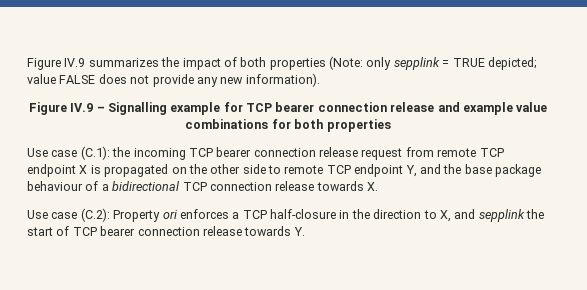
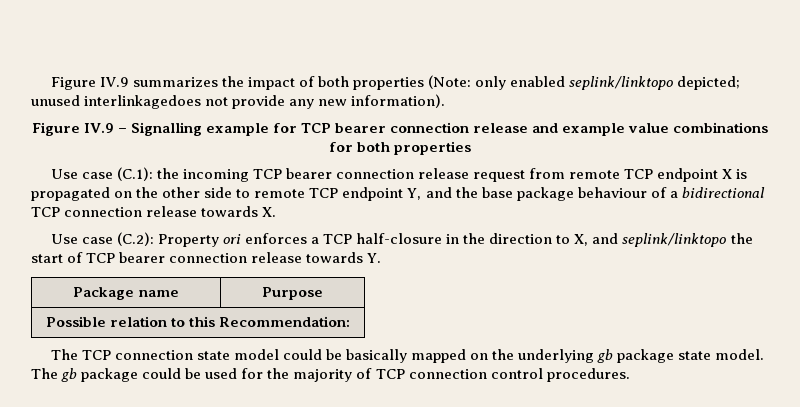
- Figure IV.9 summarizes the impact of both properties (Note: only sepplink = TRUE depicted; value FALSE does not provide any new information).
+ Figure IV.9 summarizes the impact of both properties (Note: only enabled seplink/linktopo depicted; unused interlinkagedoes not provide any new information).
- Use case (C.2): Property ori enforces a TCP half-closure in the direction to X, and sepplink the start of TCP bearer connection release towards Y.
+ Use case (C.2): Property ori enforces a TCP half-closure in the direction to X, and seplink/linktopo the start of TCP bearer connection release towards Y.
+ Package name | Purpose
+ Possible relation to this Recommendation:
+ The TCP connection state model could be basically mapped on the underlying gb package state model. The gb package could be used for the majority of TCP connection control procedures.

